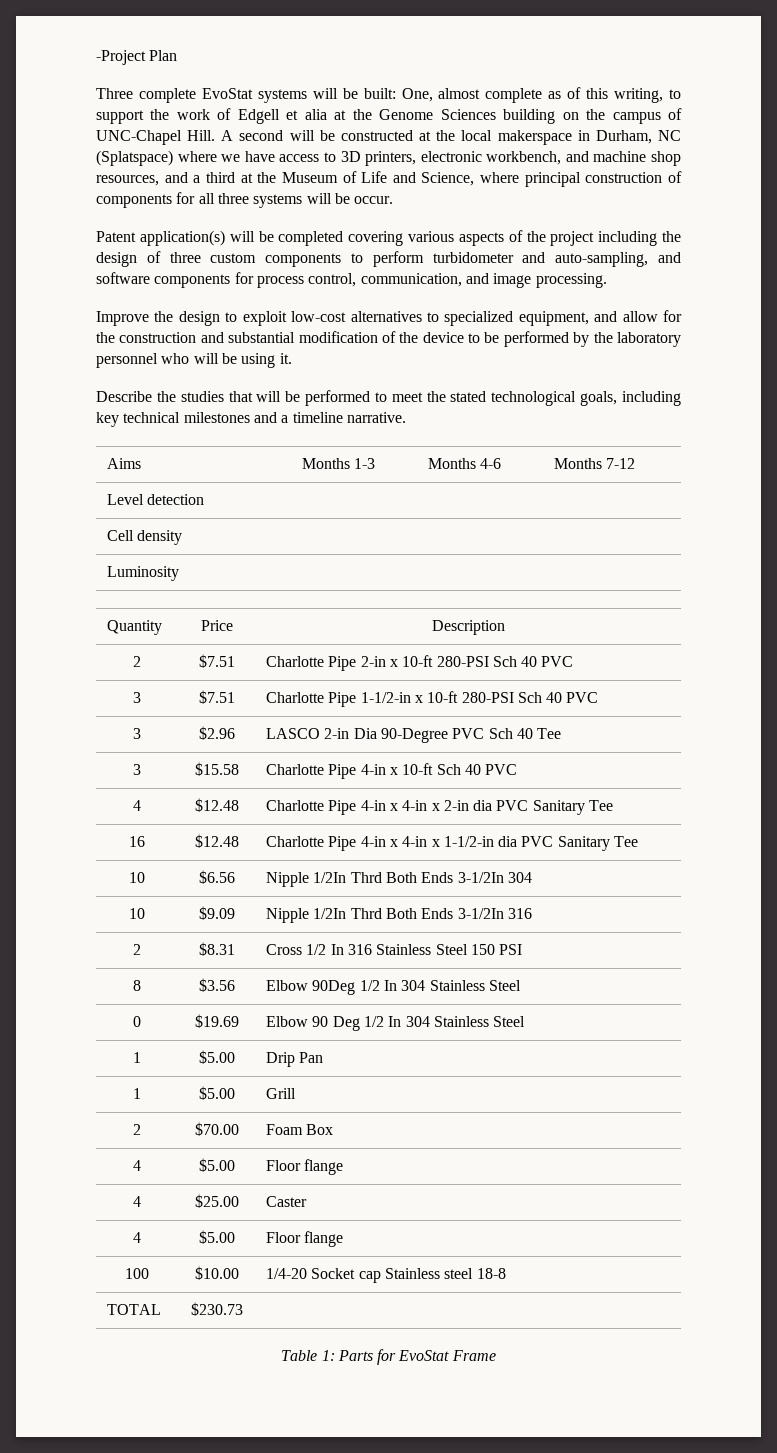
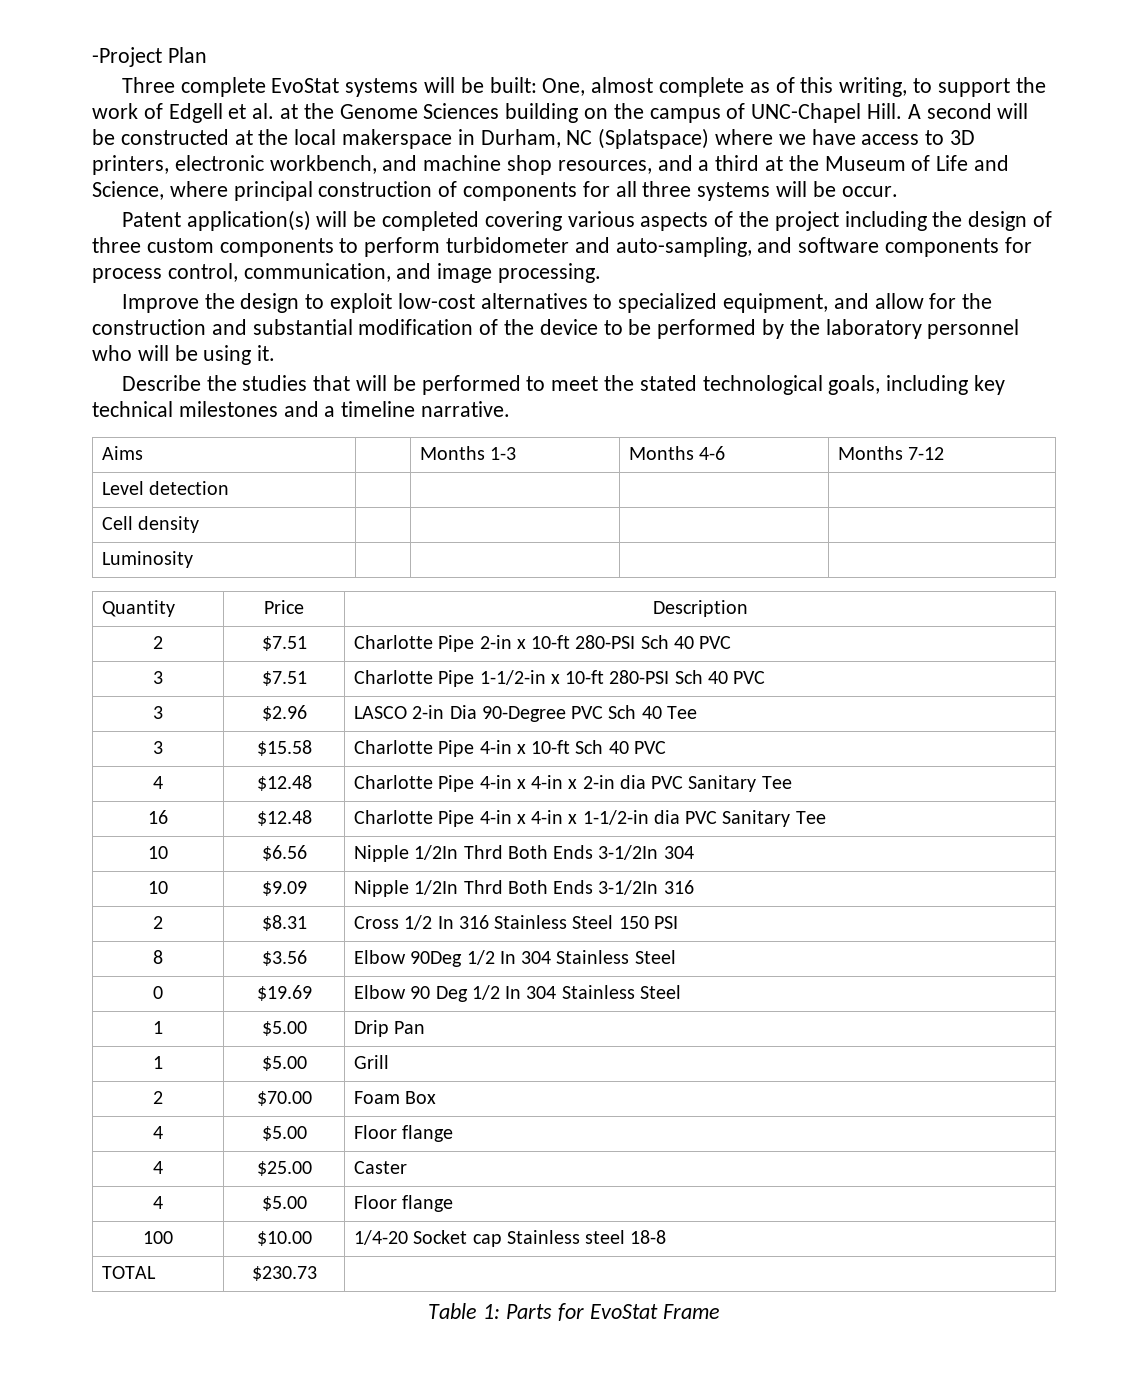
- Three complete EvoStat systems will be built: One, almost complete as of this writing, to support the work of Edgell et alia at the Genome Sciences building on the campus of UNC-Chapel Hill.
+ Three complete EvoStat systems will be built: One, almost complete as of this writing, to support the work of Edgell et al. at the Genome Sciences building on the campus of UNC-Chapel Hill.

